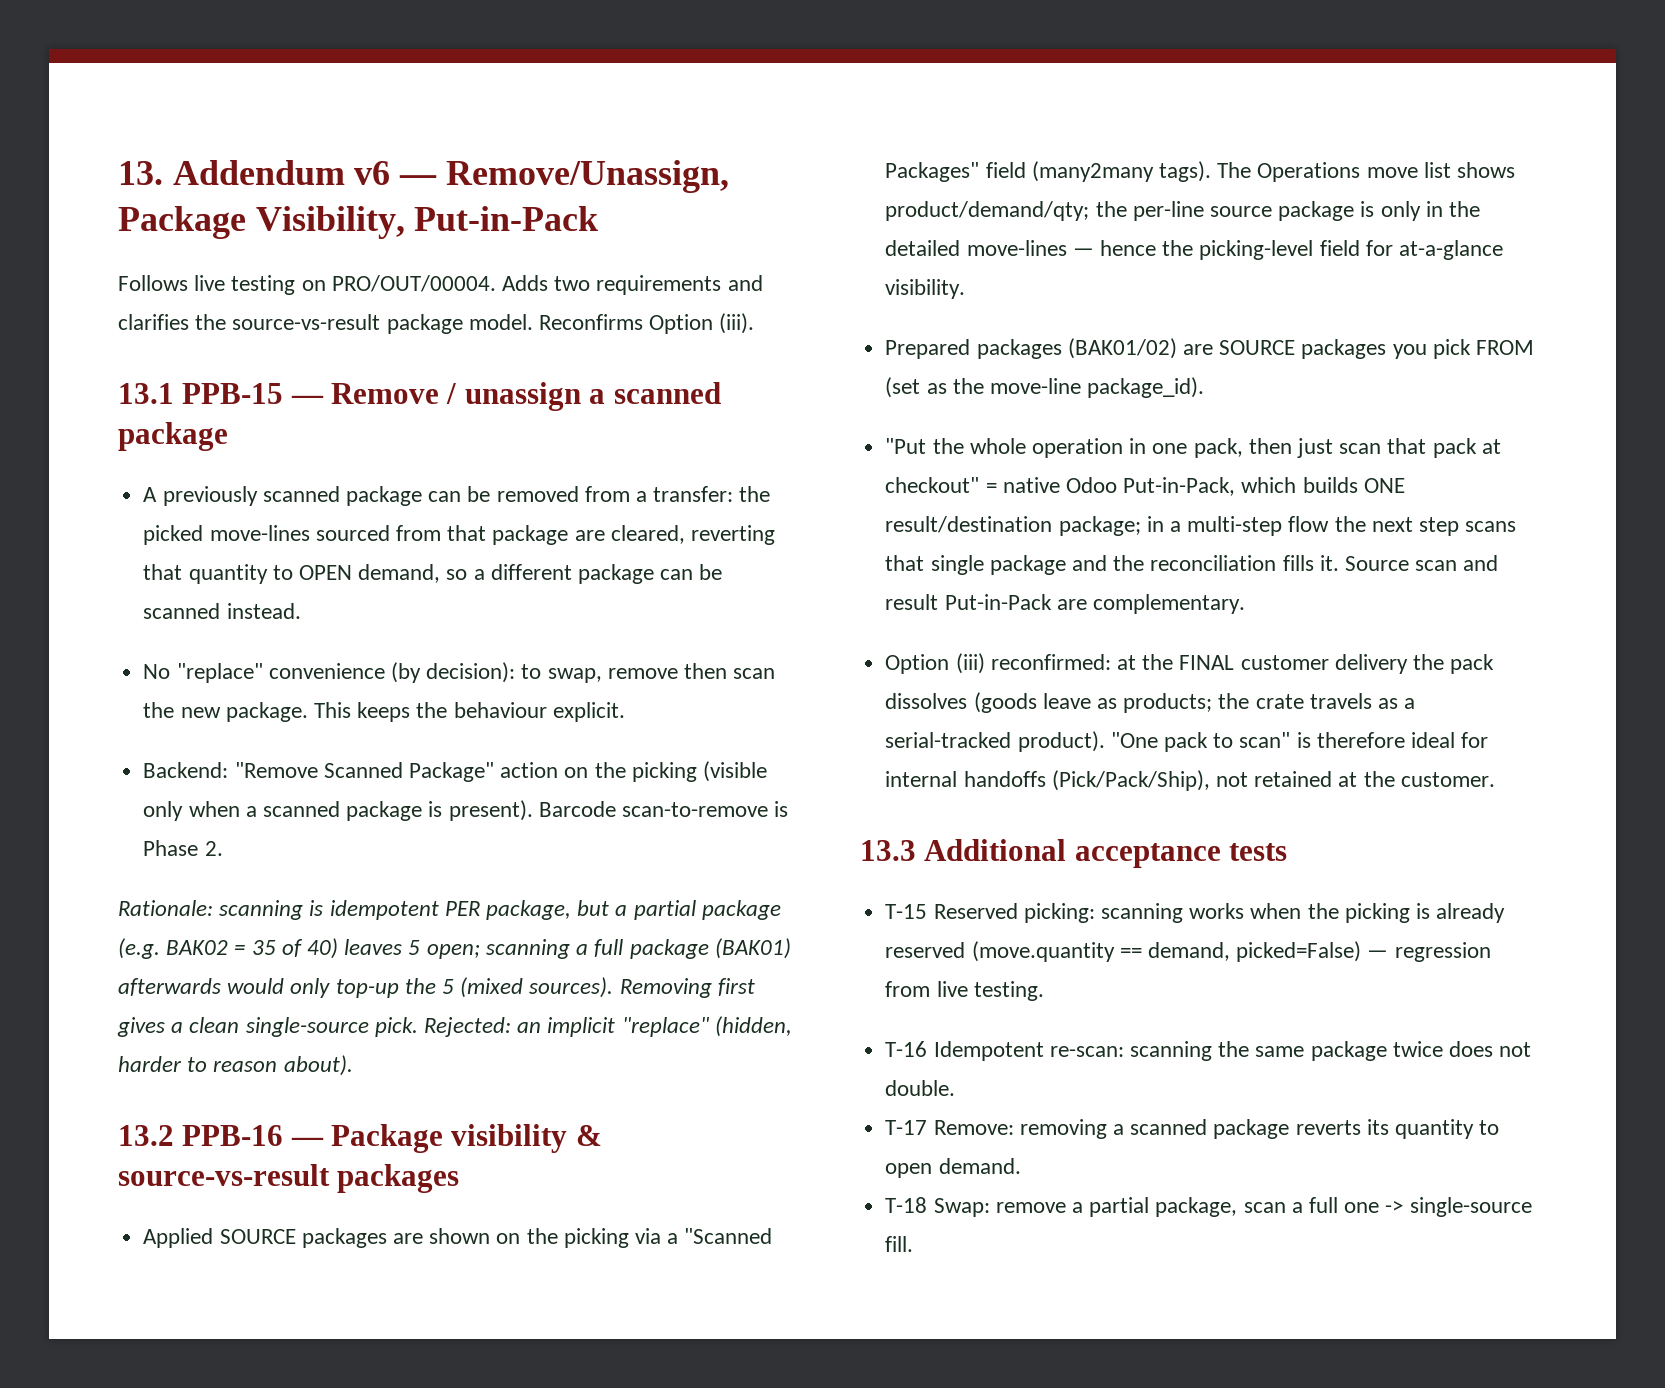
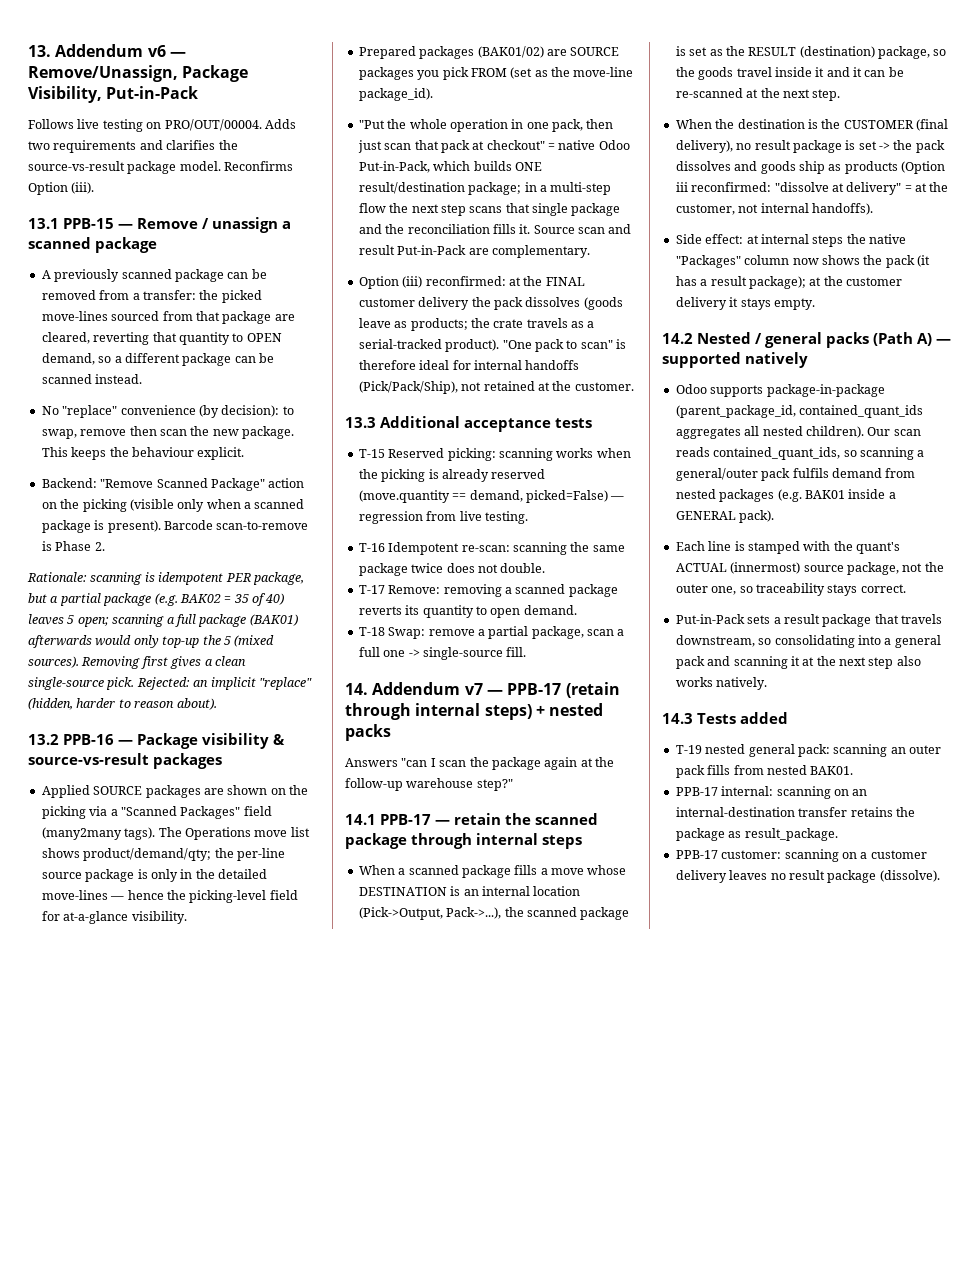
+ 14. Addendum v7 — PPB-17 (retain through internal steps) + nested packs
+ Answers "can I scan the package again at the follow-up warehouse step?"
+ 14.1 PPB-17 — retain the scanned package through internal steps
+ When a scanned package fills a move whose DESTINATION is an internal location (Pick->Output, Pack->...), the scanned package is set as the RESULT (destination) package, so the goods travel inside it and it can be re-scanned at the next step.
+ When the destination is the CUSTOMER (final delivery), no result package is set -> the pack dissolves and goods ship as products (Option iii reconfirmed: "dissolve at delivery" = at the customer, not internal handoffs).
+ Side effect: at internal steps the native "Packages" column now shows the pack (it has a result package); at the customer delivery it stays empty.
+ 14.2 Nested / general packs (Path A) — supported natively
+ Odoo supports package-in-package (parent_package_id, contained_quant_ids aggregates all nested children). Our scan reads contained_quant_ids, so scanning a general/outer pack fulfils demand from nested packages (e.g. BAK01 inside a GENERAL pack).
+ Each line is stamped with the quant's ACTUAL (innermost) source package, not the outer one, so traceability stays correct.
+ Put-in-Pack sets a result package that travels downstream, so consolidating into a general pack and scanning it at the next step also works natively.
+ 14.3 Tests added
+ T-19 nested general pack: scanning an outer pack fills from nested BAK01.
+ PPB-17 internal: scanning on an internal-destination transfer retains the package as result_package.
+ PPB-17 customer: scanning on a customer delivery leaves no result package (dissolve).

